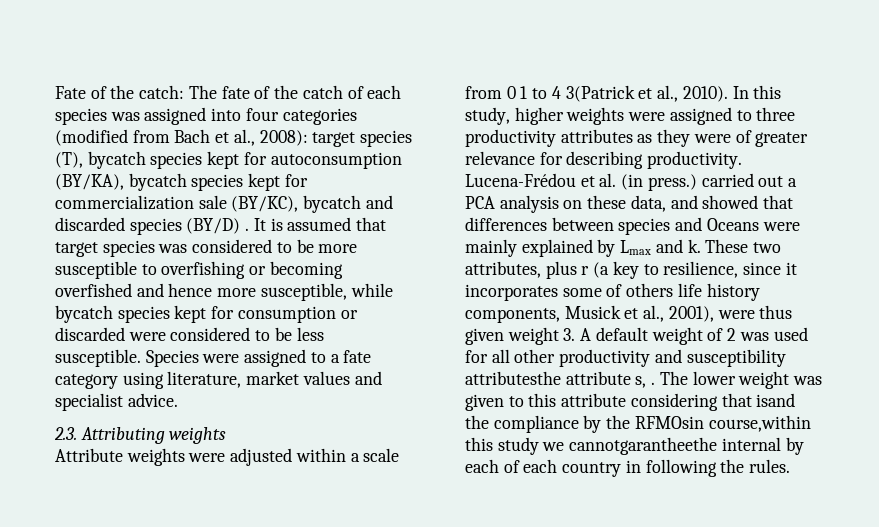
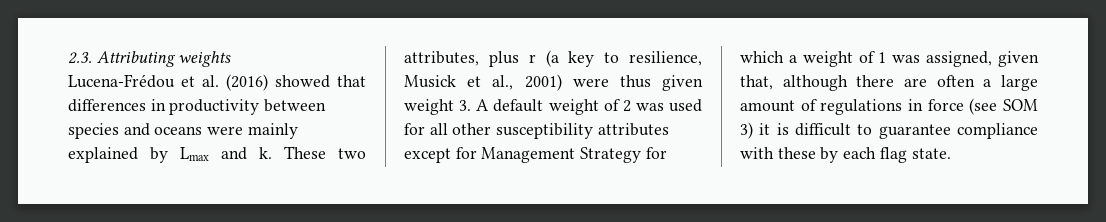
- Fate of the catch: The fate of the catch of each species was assigned into four categories (modified from Bach et al., 2008): target species (T), bycatch species kept for autoconsumption (BY/KA), bycatch species kept for commercialization sale (BY/KC), bycatch and discarded species (BY/D) . It is assumed that target species was considered to be more susceptible to overfishing or becoming overfished and hence more susceptible, while bycatch species kept for consumption or discarded were considered to be less susceptible. Species were assigned to a fate category using literature, market values and specialist advice.
  2.3. Attributing weights
- Attribute weights were adjusted within a scale from 0 1 to 4 3(Patrick et al., 2010). In this study, higher weights were assigned to three productivity attributes as they were of greater relevance for describing productivity. Lucena-Frédou et al. (in press.) carried out a PCA analysis on these data, and showed that differences between species and Oceans were mainly explained by Lmax and k.
+ Lucena-Frédou et al. (2016) showed that differences in productivity between species and oceans were mainly explained by Lmax and k.
- These two attributes, plus r (a key to resilience, since it incorporates some of others life history components, Musick et al., 2001), were thus given weight 3. A default weight of 2 was used for all other productivity and susceptibility attributesthe attribute s, . The lower weight was given to this attribute considering that isand the compliance by the RFMOsin course,within this study we cannotgarantheethe internal by each of each country in following the rules.
+ These two attributes, plus r (a key to resilience, Musick et al., 2001) were thus given weight 3. A default weight of 2 was used for all other susceptibility attributes except for Management Strategy for which a weight of 1 was assigned, given that, although there are often a large amount of regulations in force (see SOM 3) it is difficult to guarantee compliance with these by each flag state.

